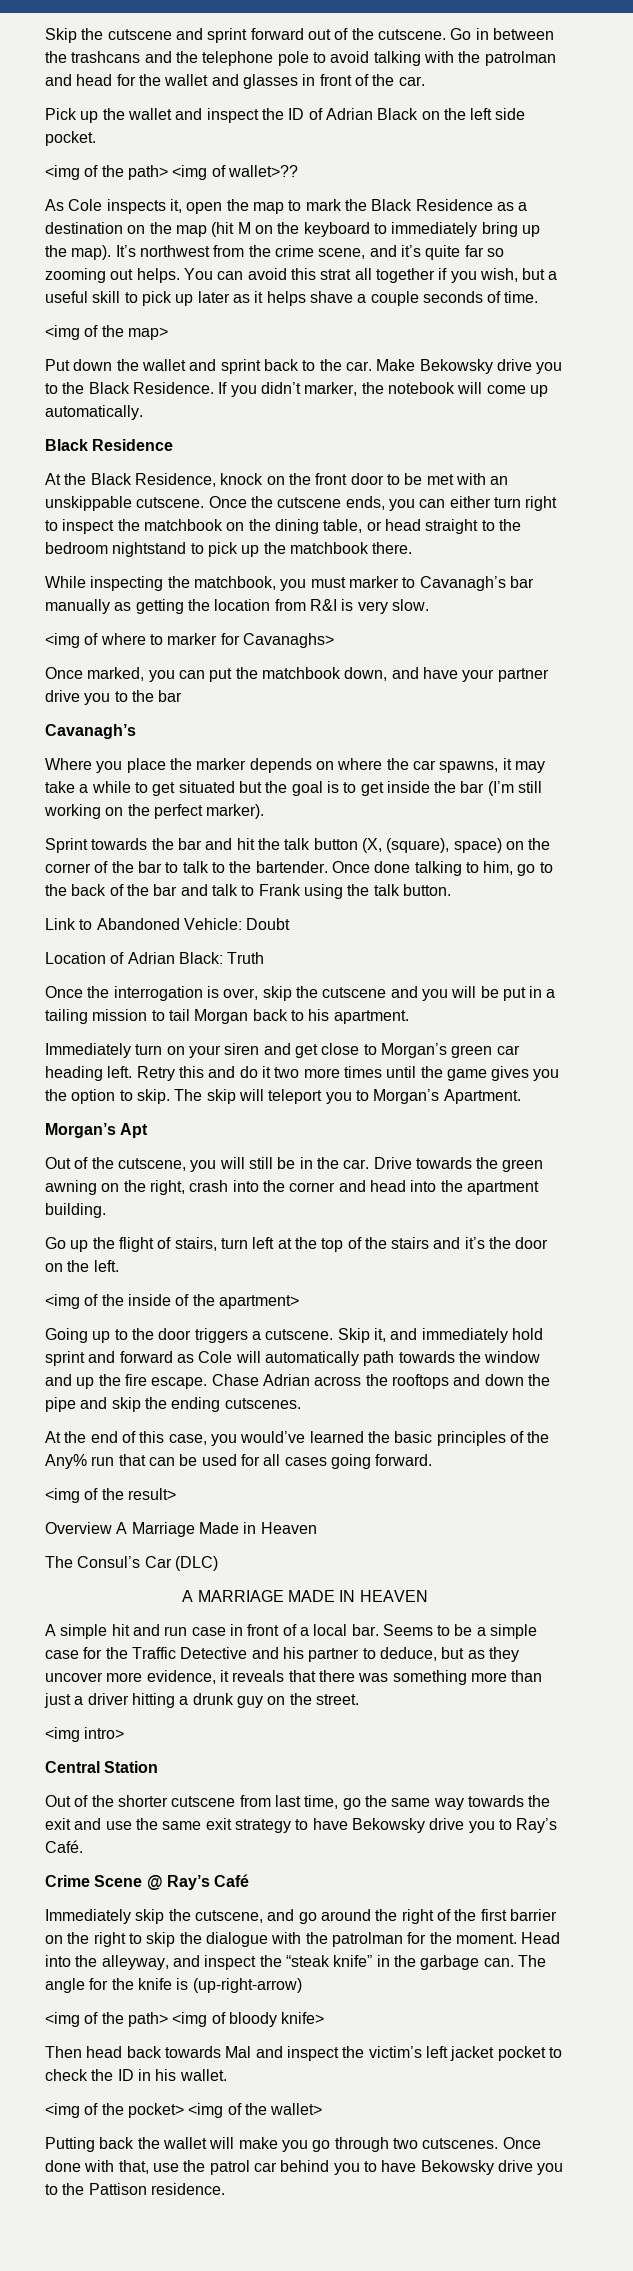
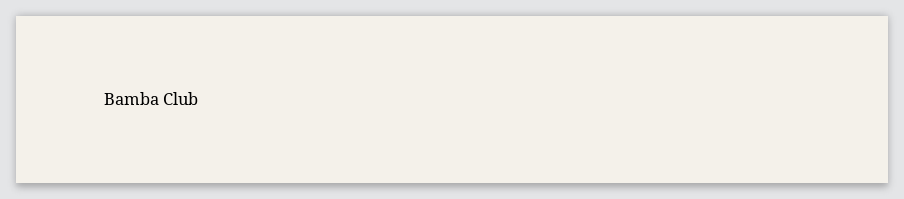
- Skip the cutscene and sprint forward out of the cutscene. Go in between the trashcans and the telephone pole to avoid talking with the patrolman and head for the wallet and glasses in front of the car.
- Pick up the wallet and inspect the ID of Adrian Black on the left side pocket.
- <img of the path> <img of wallet>??
- As Cole inspects it, open the map to mark the Black Residence as a destination on the map (hit M on the keyboard to immediately bring up the map). It’s northwest from the crime scene, and it’s quite far so zooming out helps. You can avoid this strat all together if you wish, but a useful skill to pick up later as it helps shave a couple seconds of time.
- <img of the map>
- Put down the wallet and sprint back to the car. Make Bekowsky drive you to the Black Residence. If you didn’t marker, the notebook will come up automatically.
- Black Residence
- At the Black Residence, knock on the front door to be met with an unskippable cutscene. Once the cutscene ends, you can either turn right to inspect the matchbook on the dining table, or head straight to the bedroom nightstand to pick up the matchbook there.
- While inspecting the matchbook, you must marker to Cavanagh’s bar manually as getting the location from R&I is very slow.
- <img of where to marker for Cavanaghs>
- Once marked, you can put the matchbook down, and have your partner drive you to the bar
- Cavanagh’s
- Where you place the marker depends on where the car spawns, it may take a while to get situated but the goal is to get inside the bar (I’m still working on the perfect marker).
- Sprint towards the bar and hit the talk button (X, (square), space) on the corner of the bar to talk to the bartender. Once done talking to him, go to the back of the bar and talk to Frank using the talk button.
- Link to Abandoned Vehicle: Doubt
- Location of Adrian Black: Truth
- Once the interrogation is over, skip the cutscene and you will be put in a tailing mission to tail Morgan back to his apartment.
- Immediately turn on your siren and get close to Morgan’s green car heading left. Retry this and do it two more times until the game gives you the option to skip. The skip will teleport you to Morgan’s Apartment.
- Morgan’s Apt
- Out of the cutscene, you will still be in the car. Drive towards the green awning on the right, crash into the corner and head into the apartment building.
- Go up the flight of stairs, turn left at the top of the stairs and it’s the door on the left.
- <img of the inside of the apartment>
- Going up to the door triggers a cutscene. Skip it, and immediately hold sprint and forward as Cole will automatically path towards the window and up the fire escape. Chase Adrian across the rooftops and down the pipe and skip the ending cutscenes.
- At the end of this case, you would’ve learned the basic principles of the Any% run that can be used for all cases going forward.
- <img of the result>
- Overview A Marriage Made in Heaven
- The Consul’s Car (DLC)
- A MARRIAGE MADE IN HEAVEN
- A simple hit and run case in front of a local bar. Seems to be a simple case for the Traffic Detective and his partner to deduce, but as they uncover more evidence, it reveals that there was something more than just a driver hitting a drunk guy on the street.
- <img intro>
- Central Station
- Out of the shorter cutscene from last time, go the same way towards the exit and use the same exit strategy to have Bekowsky drive you to Ray’s Café.
- Crime Scene @ Ray’s Café
- Immediately skip the cutscene, and go around the right of the first barrier on the right to skip the dialogue with the patrolman for the moment. Head into the alleyway, and inspect the “steak knife” in the garbage can. The angle for the knife is (up-right-arrow)
- <img of the path> <img of bloody knife>
- Then head back towards Mal and inspect the victim’s left jacket pocket to check the ID in his wallet.
- <img of the pocket> <img of the wallet>
- Putting back the wallet will make you go through two cutscenes. Once done with that, use the patrol car behind you to have Bekowsky drive you to the Pattison residence.
+ Bamba Club

